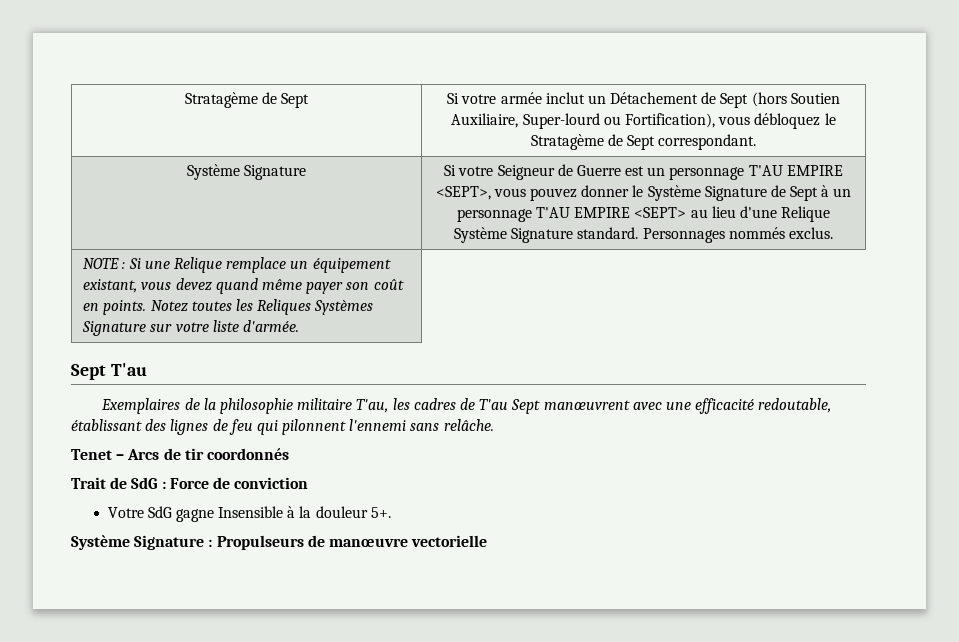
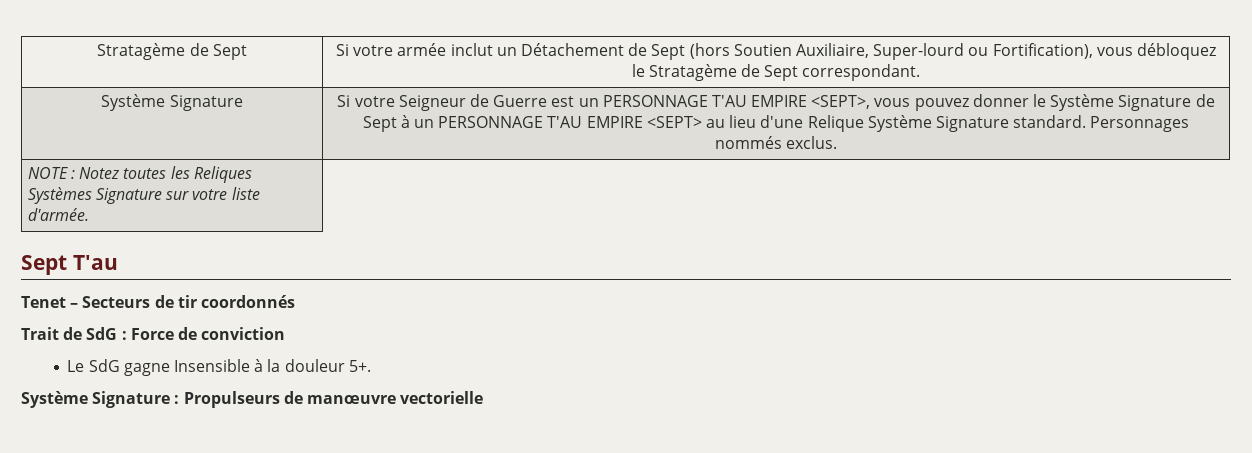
- Système Signature | Si votre Seigneur de Guerre est un personnage T'AU EMPIRE <SEPT>, vous pouvez donner le Système Signature de Sept à un personnage T'AU EMPIRE <SEPT> au lieu d'une Relique Système Signature standard. Personnages nommés exclus.
+ Système Signature | Si votre Seigneur de Guerre est un PERSONNAGE T'AU EMPIRE <SEPT>, vous pouvez donner le Système Signature de Sept à un PERSONNAGE T'AU EMPIRE <SEPT> au lieu d'une Relique Système Signature standard. Personnages nommés exclus.
- NOTE : Si une Relique remplace un équipement existant, vous devez quand même payer son coût en points. Notez toutes les Reliques Systèmes Signature sur votre liste d'armée.
+ NOTE : Notez toutes les Reliques Systèmes Signature sur votre liste d'armée.
- Exemplaires de la philosophie militaire T'au, les cadres de T'au Sept manœuvrent avec une efficacité redoutable, établissant des lignes de feu qui pilonnent l'ennemi sans relâche.
- Tenet – Arcs de tir coordonnés
+ Tenet – Secteurs de tir coordonnés
- Votre SdG gagne Insensible à la douleur 5+.
+ Le SdG gagne Insensible à la douleur 5+.

